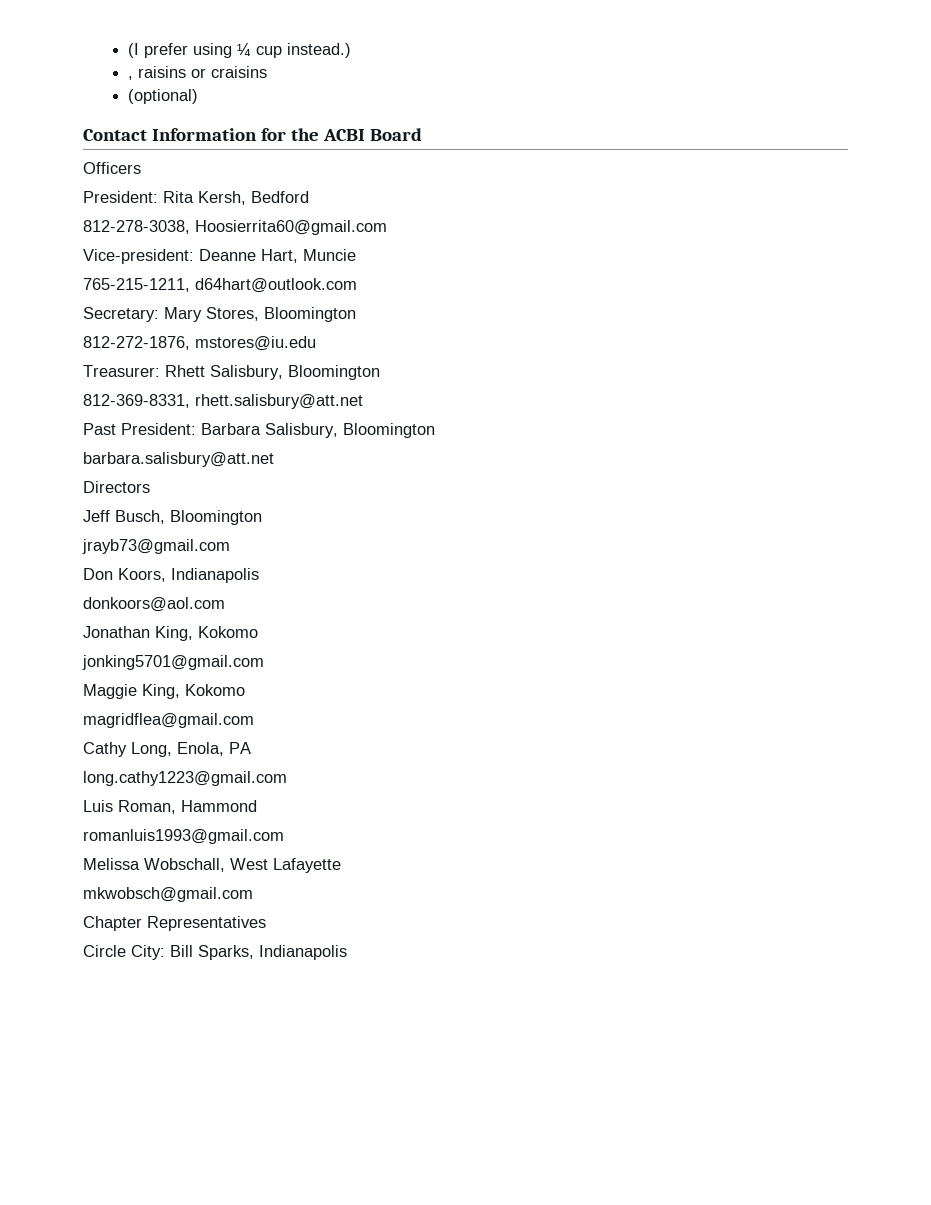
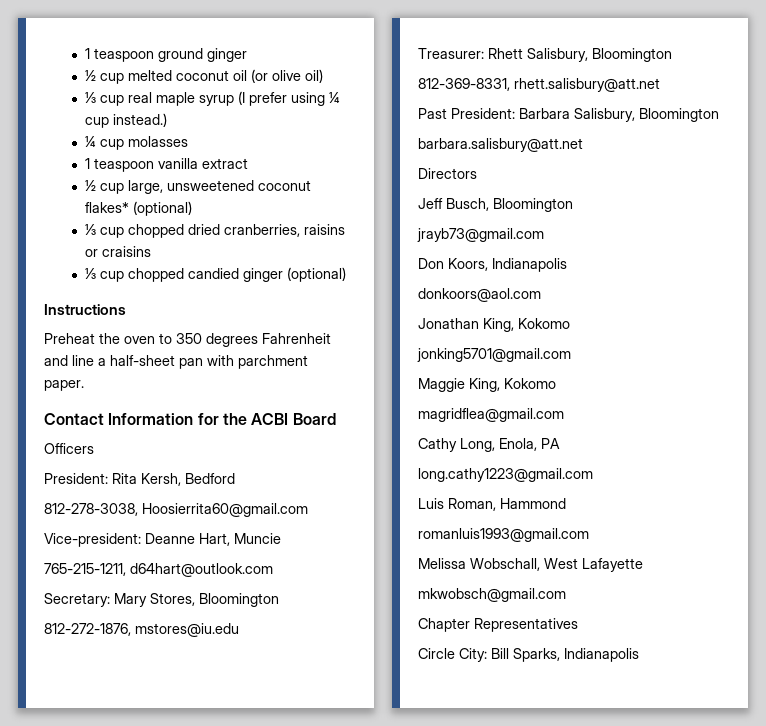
- (I prefer using ¼ cup instead.)
+ 1 teaspoon ground ginger
+ ½ cup melted coconut oil (or olive oil)
+ ⅓ cup real maple syrup (I prefer using ¼ cup instead.)
- , raisins or craisins
- (optional)
+ ¼ cup molasses
+ 1 teaspoon vanilla extract
+ ½ cup large, unsweetened coconut flakes* (optional)
+ ⅓ cup chopped dried cranberries, raisins or craisins
+ ⅓ cup chopped candied ginger (optional)
+ Instructions
+ Preheat the oven to 350 degrees Fahrenheit and line a half-sheet pan with parchment paper.

